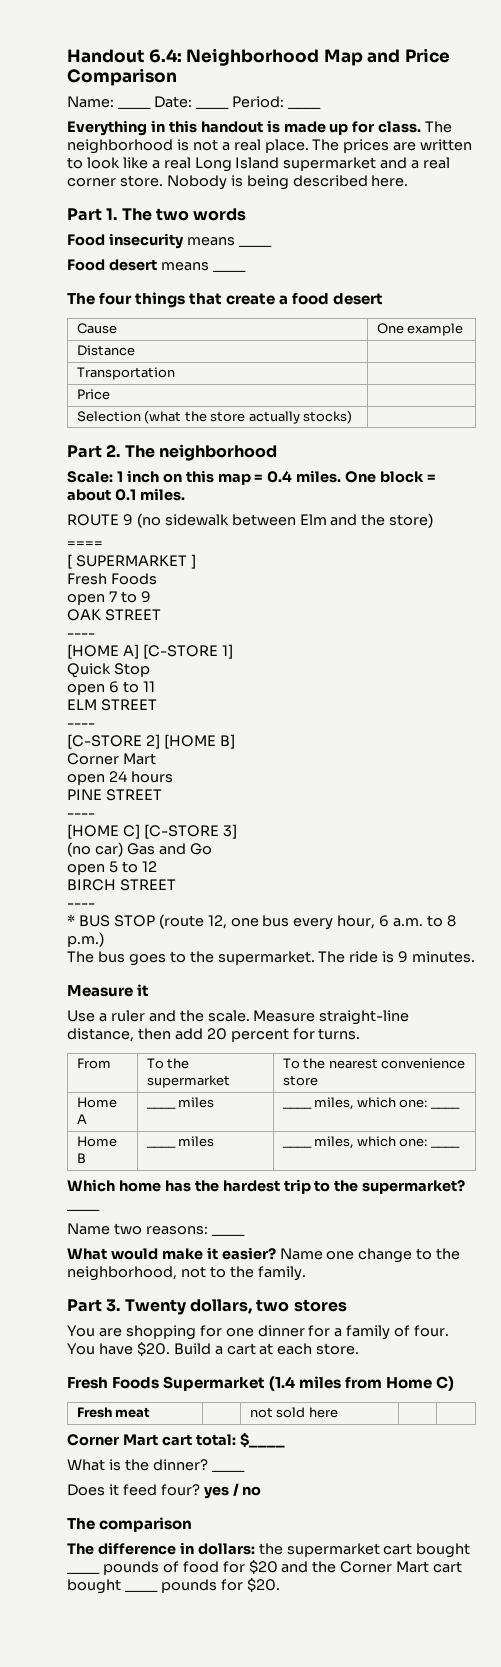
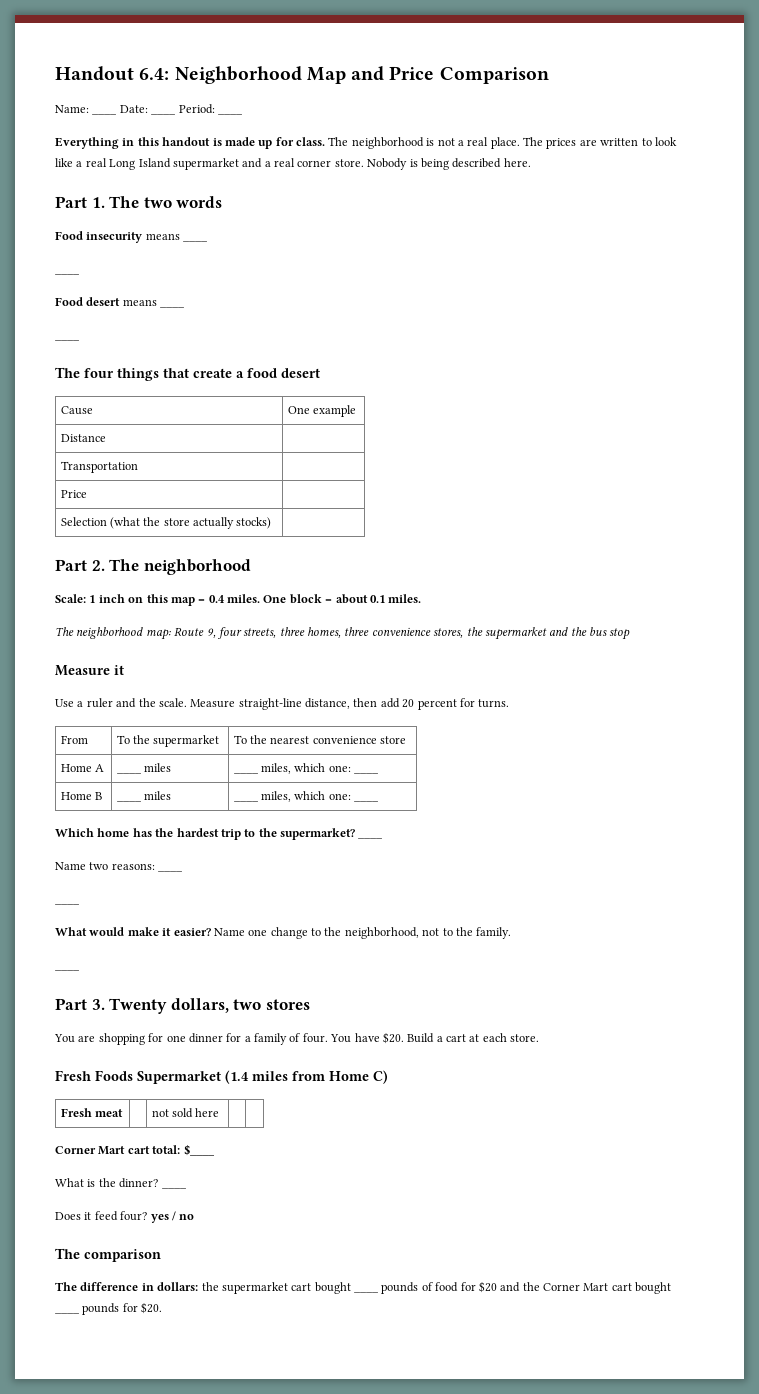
  Food insecurity means ____
+ ____
  Food desert means ____
+ ____
- ROUTE 9 (no sidewalk between Elm and the store)
- ====
- [ SUPERMARKET ]
- Fresh Foods
- open 7 to 9
- OAK STREET
- ----
- [HOME A] [C-STORE 1]
- Quick Stop
- open 6 to 11
- ELM STREET
- ----
- [C-STORE 2] [HOME B]
- Corner Mart
- open 24 hours
- PINE STREET
- ----
- [HOME C] [C-STORE 3]
- (no car) Gas and Go
- open 5 to 12
- BIRCH STREET
- ----
- * BUS STOP (route 12, one bus every hour, 6 a.m. to 8 p.m.)
- The bus goes to the supermarket. The ride is 9 minutes.
+ The neighborhood map: Route 9, four streets, three homes, three convenience stores, the supermarket and the bus stop
  Name two reasons: ____
+ ____
  Name one change to the neighborhood, not to the family.
+ ____

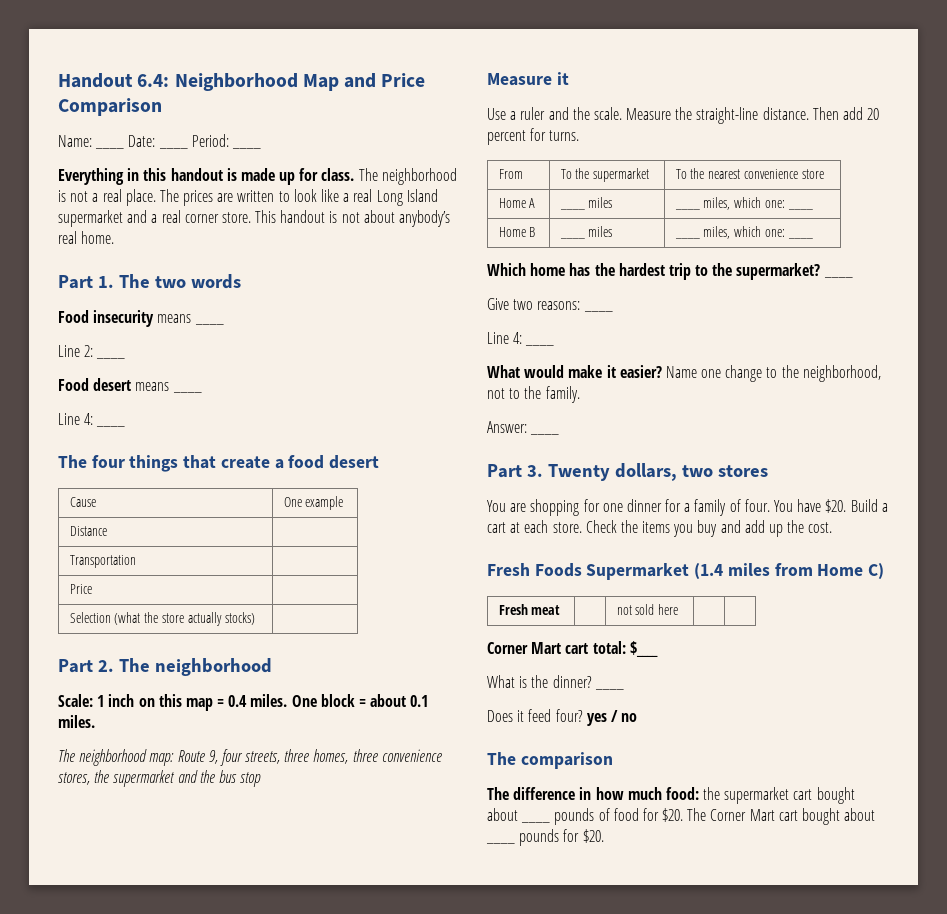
- Nobody is being described here.
+ This handout is not about anybody’s real home.
  Food insecurity means ____
- ____
+ Line 2: ____
  Food desert means ____
- ____
+ Line 4: ____
- Measure straight-line distance, then add 20 percent for turns.
+ Measure the straight-line distance. Then add 20 percent for turns.
- Name two reasons: ____
- ____
+ Give two reasons: ____
+ Line 4: ____
  Name one change to the neighborhood, not to the family.
- ____
+ Answer: ____
+ Check the items you buy and add up the cost.
- The difference in dollars: the supermarket cart bought ____ pounds of food for $20 and the Corner Mart cart bought ____ pounds for $20.
+ The difference in how much food: the supermarket cart bought about ____ pounds of food for $20. The Corner Mart cart bought about ____ pounds for $20.

